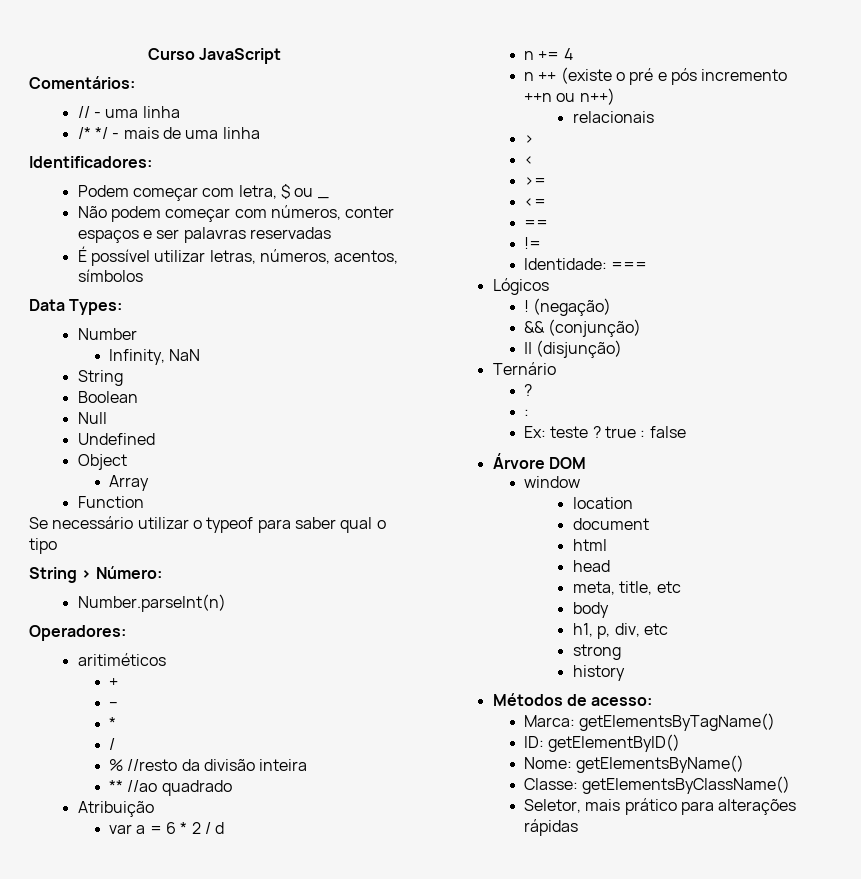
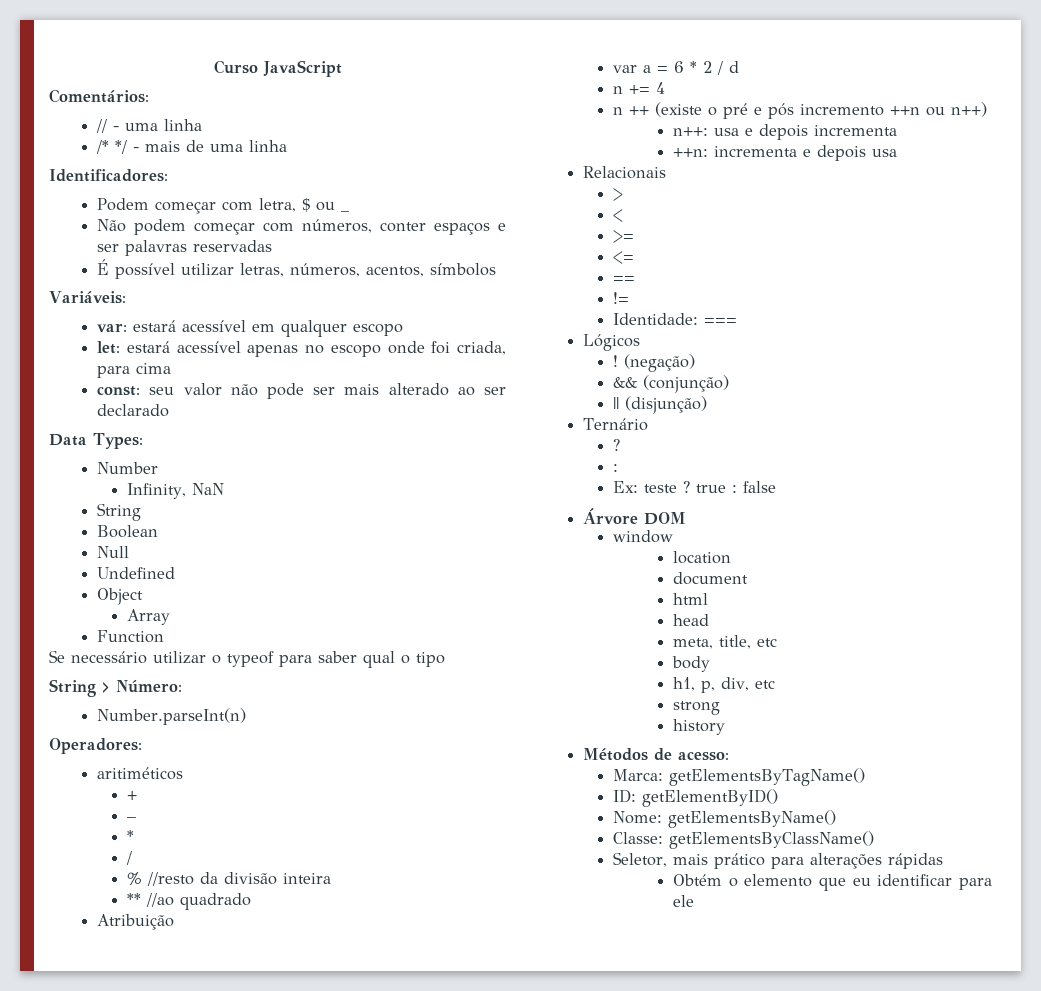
+ Variáveis:
+ var: estará acessível em qualquer escopo
+ let: estará acessível apenas no escopo onde foi criada, para cima
+ const: seu valor não pode ser mais alterado ao ser declarado
- relacionais
+ n++: usa e depois incrementa
+ ++n: incrementa e depois usa
+ Relacionais
+ Obtém o elemento que eu identificar para ele

